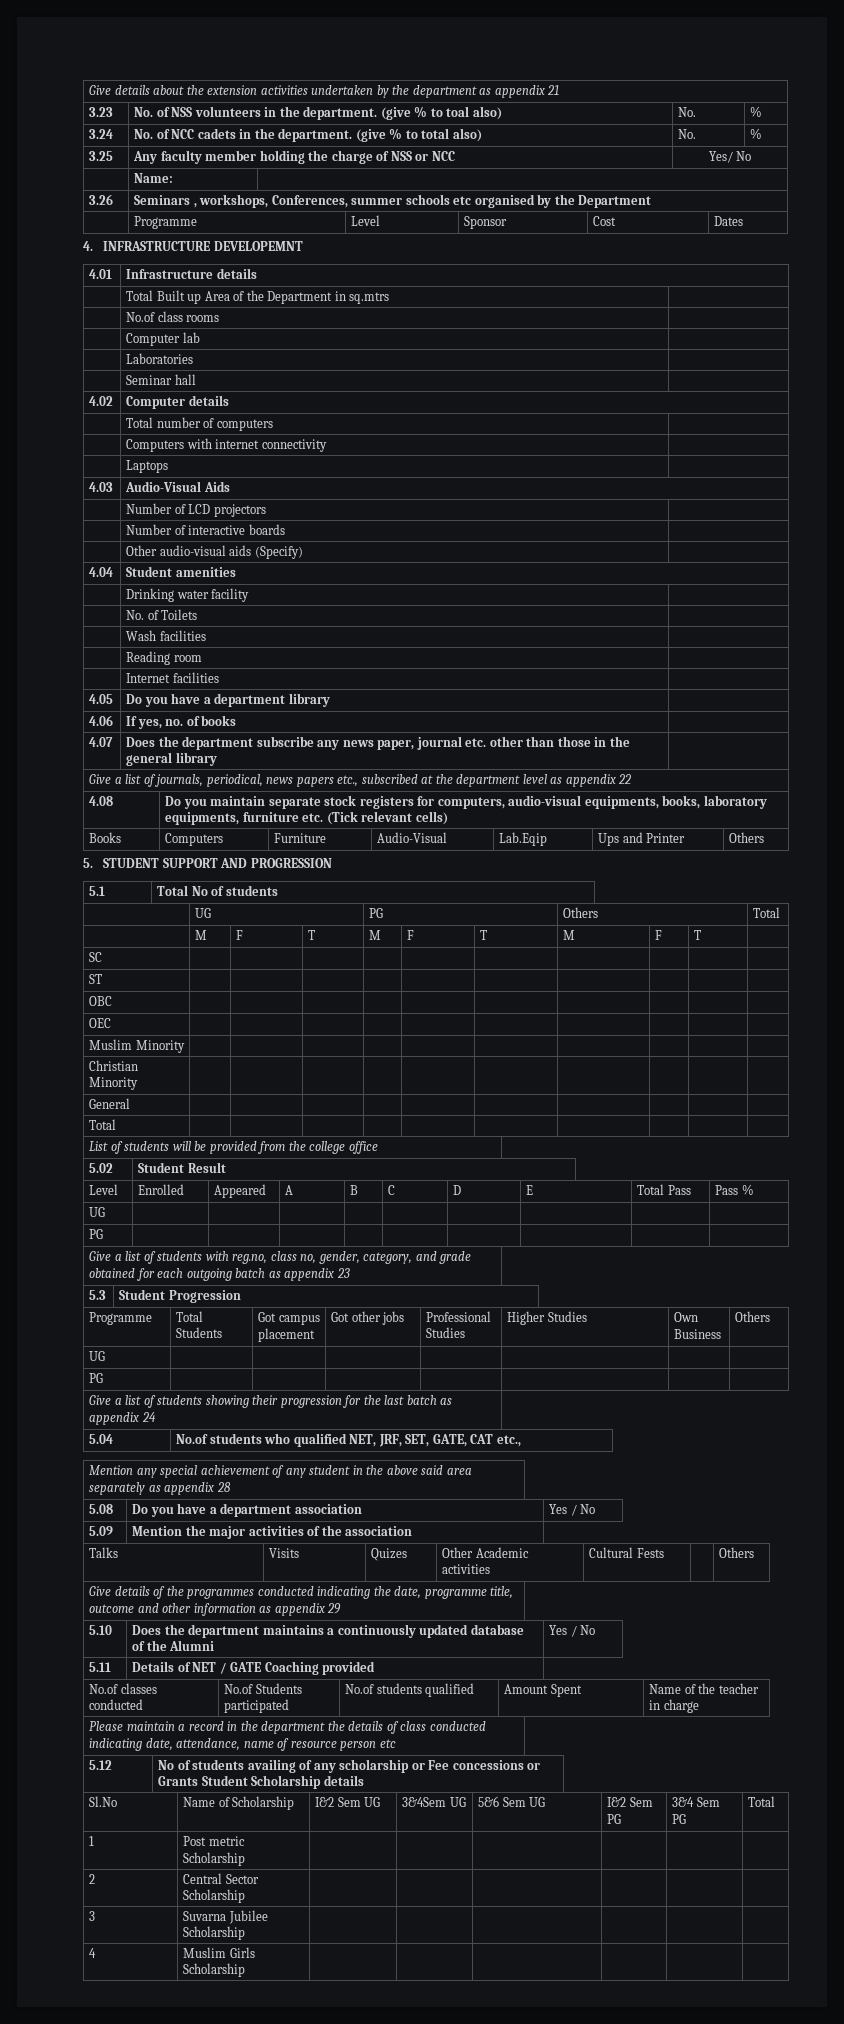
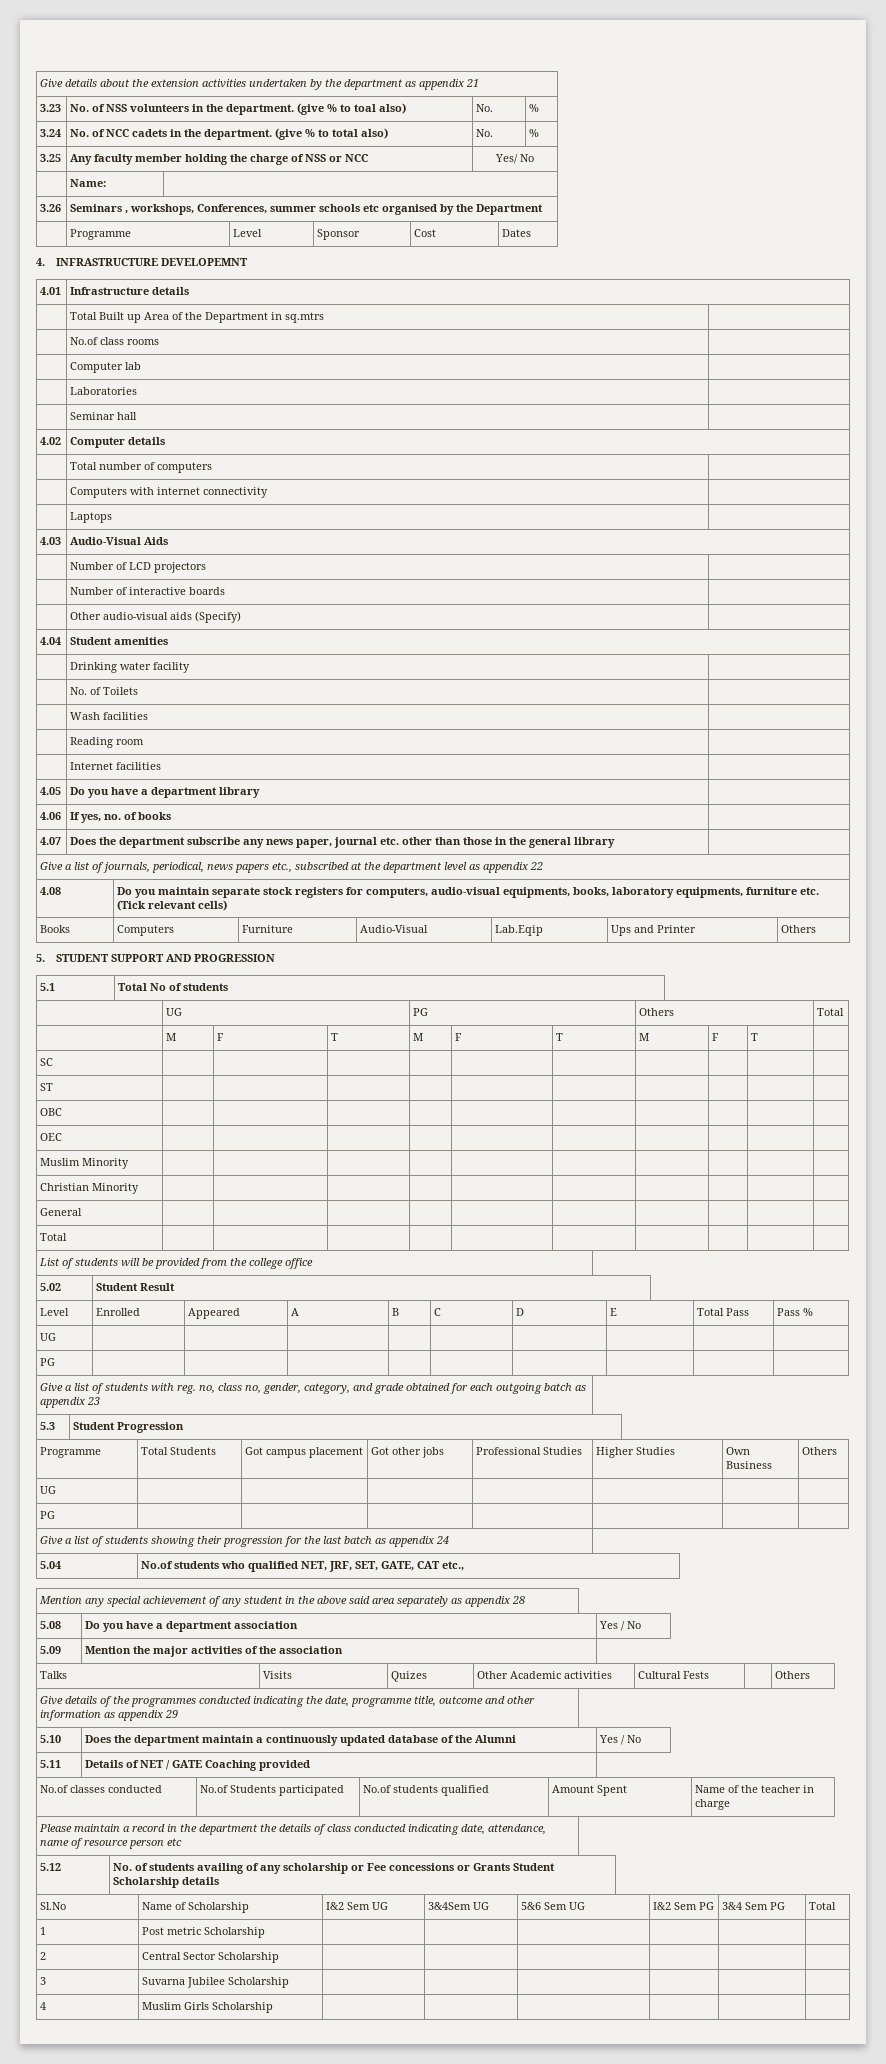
- Give a list of students with reg.no, class no, gender, category, and grade obtained for each outgoing batch as appendix 23
+ Give a list of students with reg. no, class no, gender, category, and grade obtained for each outgoing batch as appendix 23
- 5.10 | Does the department maintains a continuously updated database of the Alumni | Yes / No
+ 5.10 | Does the department maintain a continuously updated database of the Alumni | Yes / No
- 5.12 | No of students availing of any scholarship or Fee concessions or Grants Student Scholarship details
+ 5.12 | No. of students availing of any scholarship or Fee concessions or Grants Student Scholarship details

